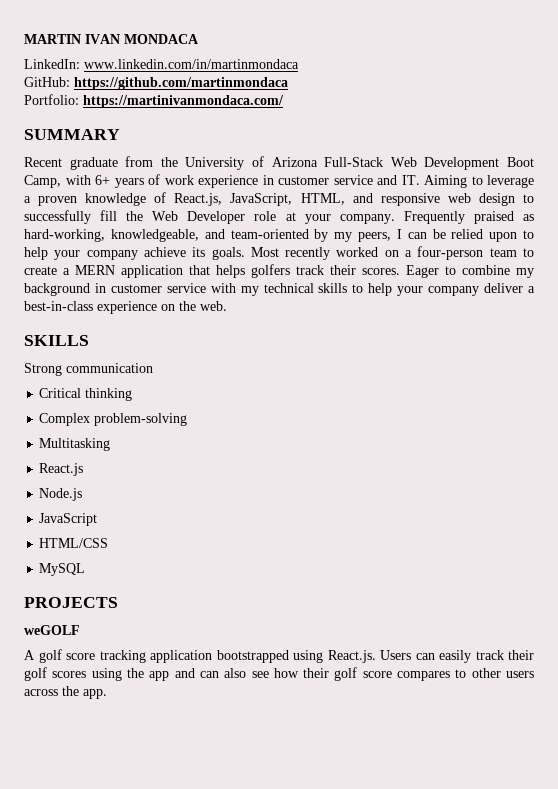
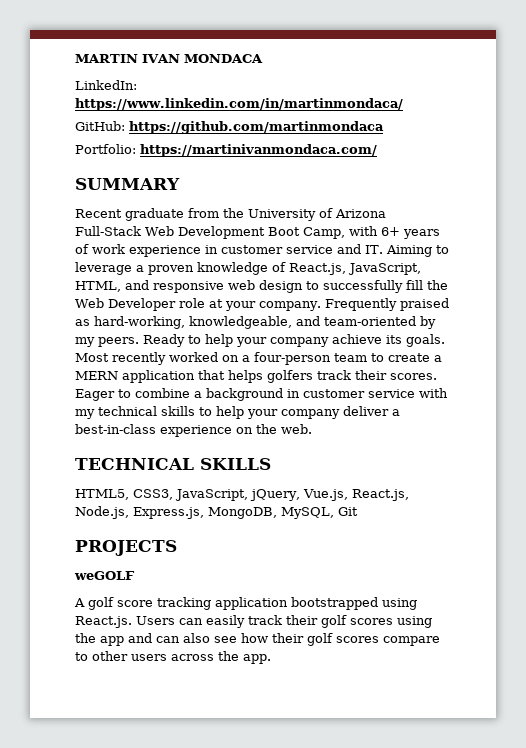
- LinkedIn: www.linkedin.com/in/martinmondaca
+ LinkedIn: https://www.linkedin.com/in/martinmondaca/
- Frequently praised as hard-working, knowledgeable, and team-oriented by my peers, I can be relied upon to help your company achieve its goals.
+ Frequently praised as hard-working, knowledgeable, and team-oriented by my peers. Ready to help your company achieve its goals.
- Eager to combine my background in customer service with my technical skills to help your company deliver a best-in-class experience on the web.
+ Eager to combine a background in customer service with my technical skills to help your company deliver a best-in-class experience on the web.
- SKILLS
+ TECHNICAL SKILLS
- Strong communication
- Critical thinking
- Complex problem-solving
- Multitasking
- React.js
- Node.js
- JavaScript
- HTML/CSS
- MySQL
+ HTML5, CSS3, JavaScript, jQuery, Vue.js, React.js, Node.js, Express.js, MongoDB, MySQL, Git
- A golf score tracking application bootstrapped using React.js. Users can easily track their golf scores using the app and can also see how their golf score compares to other users across the app.
+ A golf score tracking application bootstrapped using React.js. Users can easily track their golf scores using the app and can also see how their golf scores compare to other users across the app.

